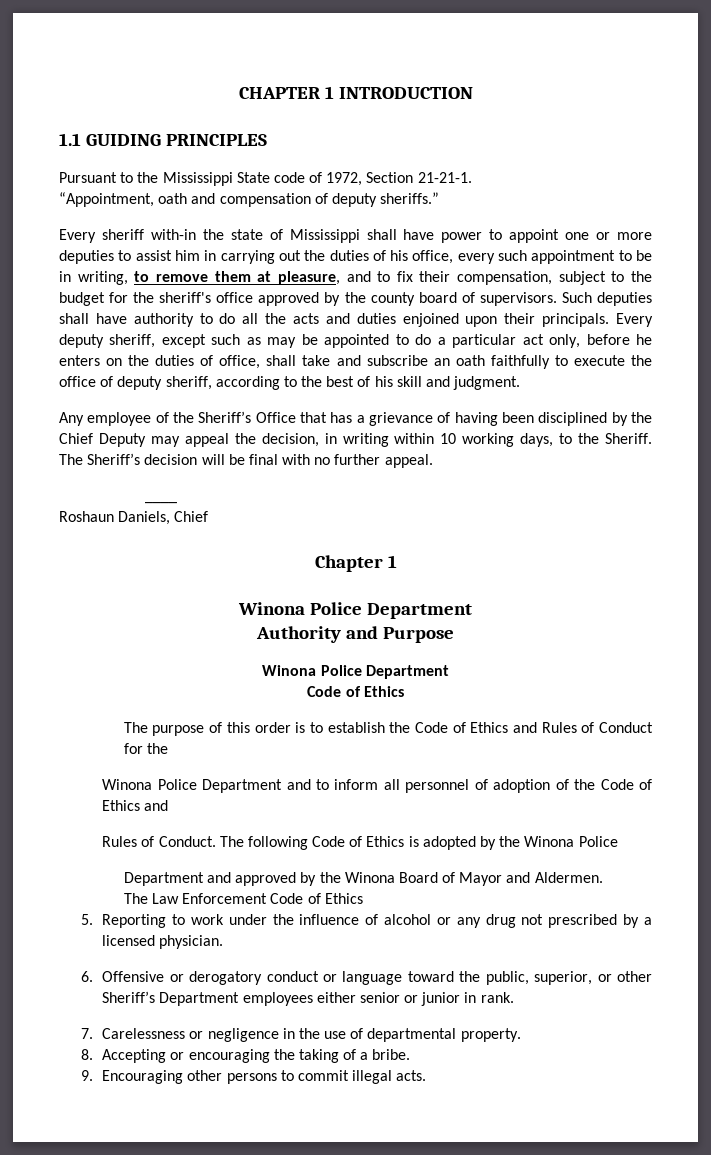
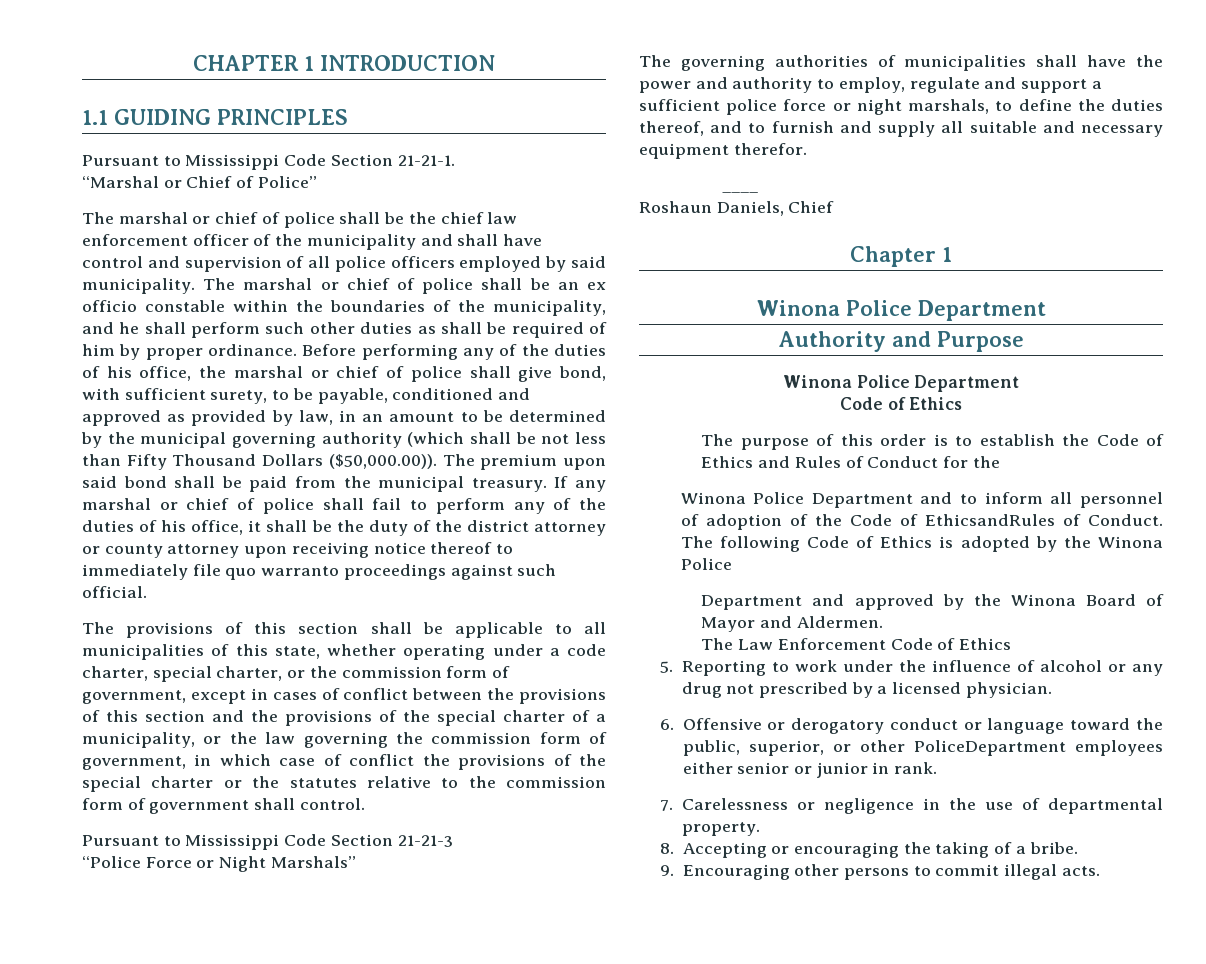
- Pursuant to the Mississippi State code of 1972, Section 21-21-1.
- “Appointment, oath and compensation of deputy sheriffs.”
- Every sheriff with-in the state of Mississippi shall have power to appoint one or more deputies to assist him in carrying out the duties of his office, every such appointment to be in writing, to remove them at pleasure, and to fix their compensation, subject to the budget for the sheriff's office approved by the county board of supervisors. Such deputies shall have authority to do all the acts and duties enjoined upon their principals. Every deputy sheriff, except such as may be appointed to do a particular act only, before he enters on the duties of office, shall take and subscribe an oath faithfully to execute the office of deputy sheriff, according to the best of his skill and judgment.
- Any employee of the Sheriff’s Office that has a grievance of having been disciplined by the Chief Deputy may appeal the decision, in writing within 10 working days, to the Sheriff. The Sheriff’s decision will be final with no further appeal.
+ Pursuant to Mississippi Code Section 21-21-1.
+ “Marshal or Chief of Police”
+ The marshal or chief of police shall be the chief law enforcement officer of the municipality and shall have control and supervision of all police officers employed by said municipality. The marshal or chief of police shall be an ex officio constable within the boundaries of the municipality, and he shall perform such other duties as shall be required of him by proper ordinance. Before performing any of the duties of his office, the marshal or chief of police shall give bond, with sufficient surety, to be payable, conditioned and approved as provided by law, in an amount to be determined by the municipal governing authority (which shall be not less than Fifty Thousand Dollars ($50,000.00)). The premium upon said bond shall be paid from the municipal treasury. If any marshal or chief of police shall fail to perform any of the duties of his office, it shall be the duty of the district attorney or county attorney upon receiving notice thereof to immediately file quo warranto proceedings against such official.
+ The provisions of this section shall be applicable to all municipalities of this state, whether operating under a code charter, special charter, or the commission form of government, except in cases of conflict between the provisions of this section and the provisions of the special charter of a municipality, or the law governing the commission form of government, in which case of conflict the provisions of the special charter or the statutes relative to the commission form of government shall control.
+ Pursuant to Mississippi Code Section 21-21-3
+ “Police Force or Night Marshals”
+ The governing authorities of municipalities shall have the power and authority to employ, regulate and support a sufficient police force or night marshals, to define the duties thereof, and to furnish and supply all suitable and necessary equipment therefor.
- Winona Police Department and to inform all personnel of adoption of the Code of Ethics and
- Rules of Conduct.
+ Winona Police Department and to inform all personnel of adoption of the Code of EthicsandRules of Conduct.
- 6. Offensive or derogatory conduct or language toward the public, superior, or other Sheriff’s Department employees either senior or junior in rank.
+ 6. Offensive or derogatory conduct or language toward the public, superior, or other PoliceDepartment employees either senior or junior in rank.

